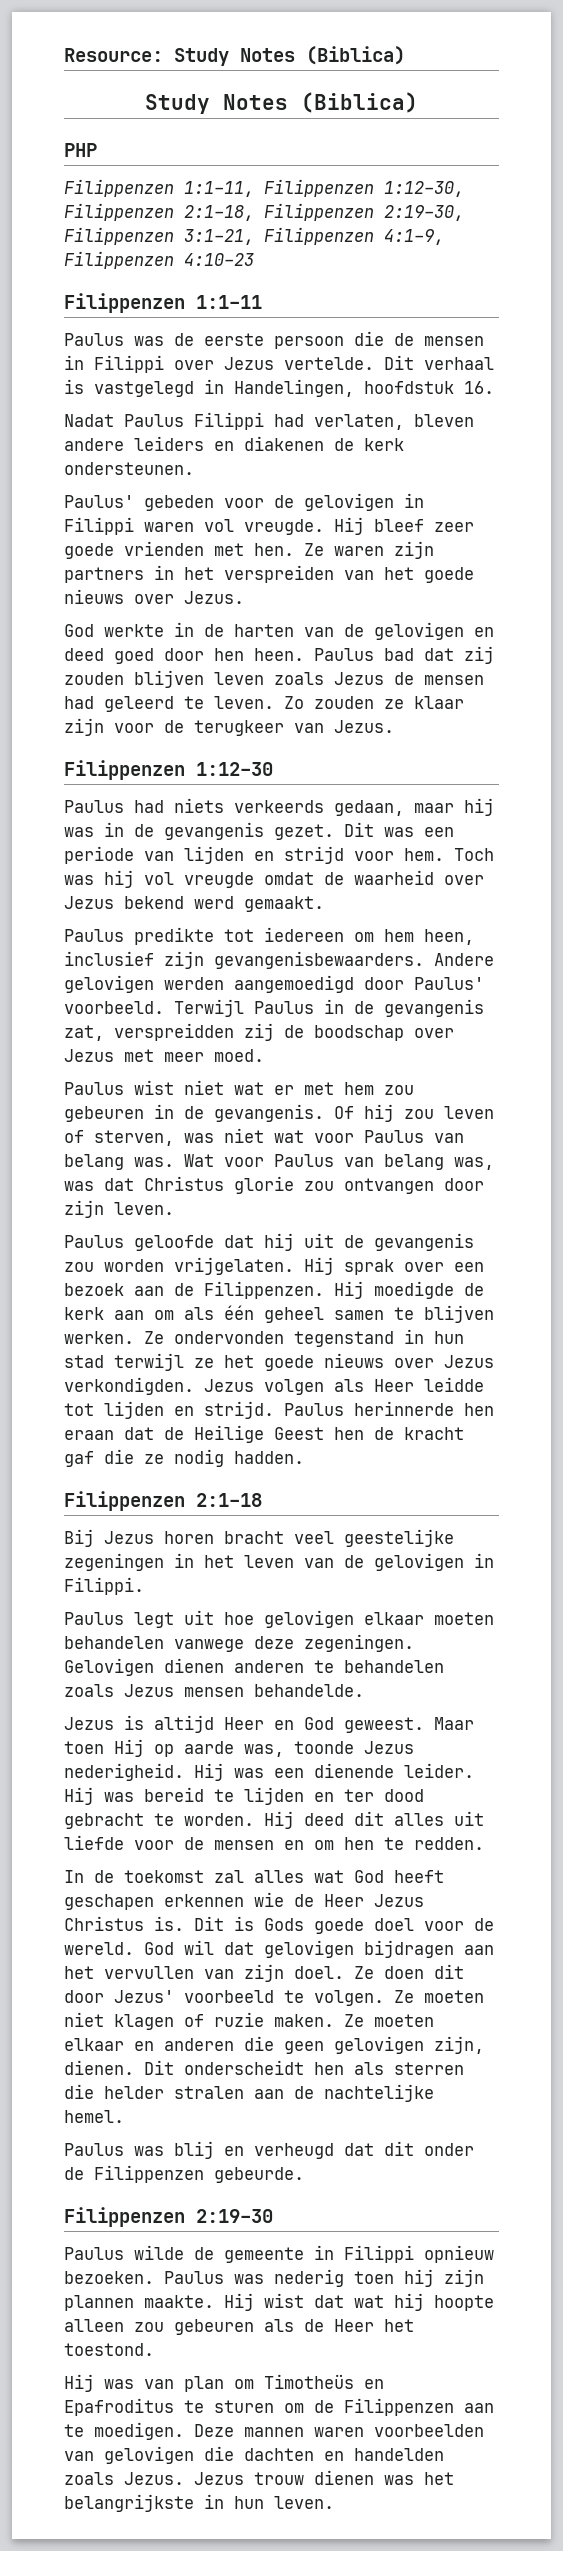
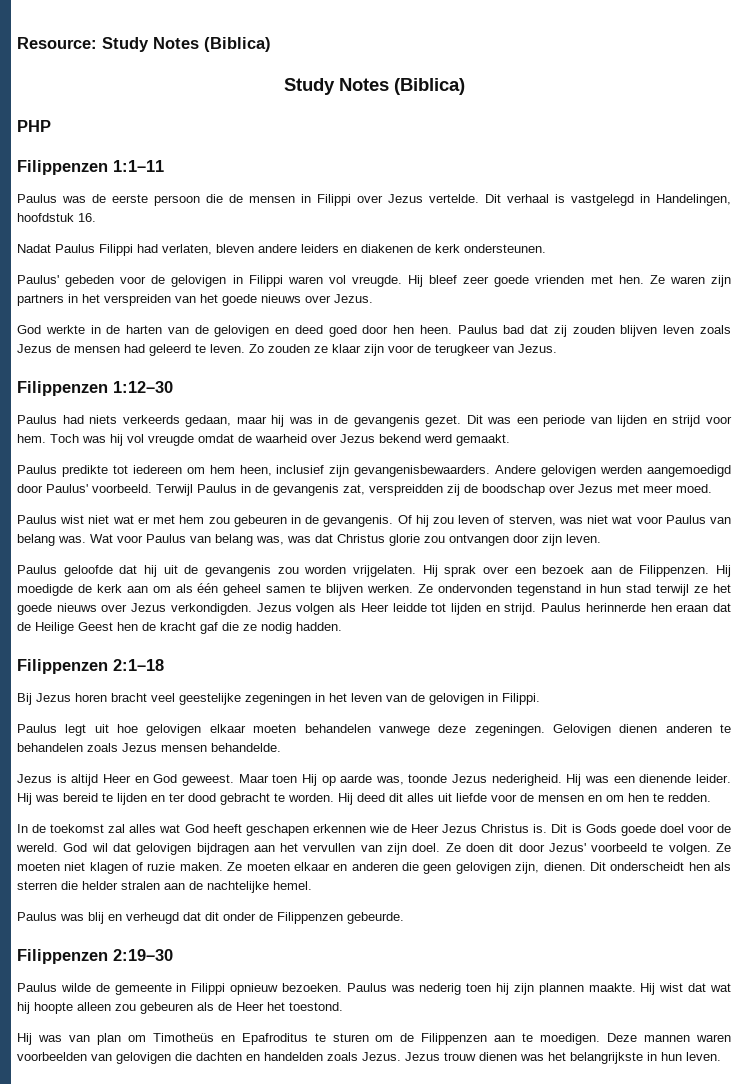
- Filippenzen 1:1–11, Filippenzen 1:12–30, Filippenzen 2:1–18, Filippenzen 2:19–30, Filippenzen 3:1–21, Filippenzen 4:1–9, Filippenzen 4:10–23

